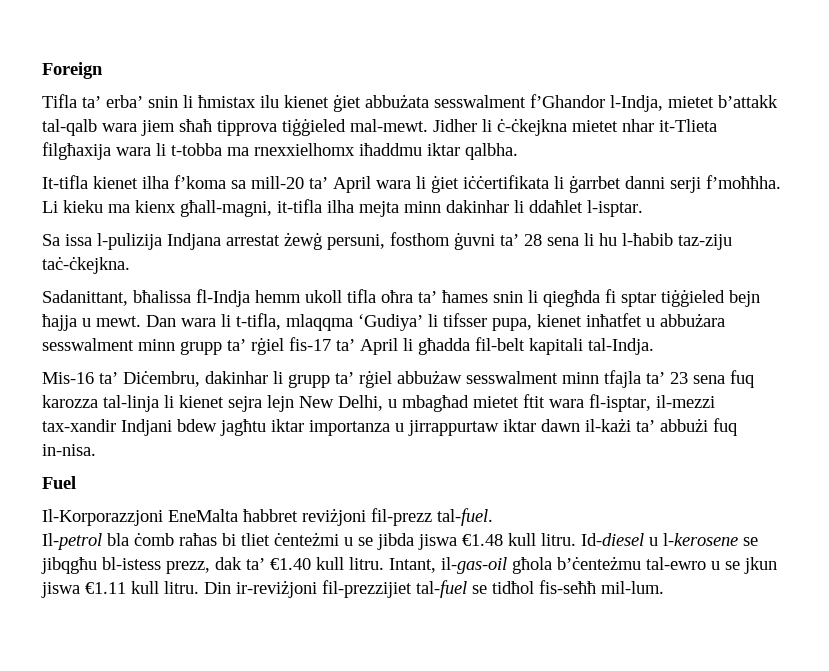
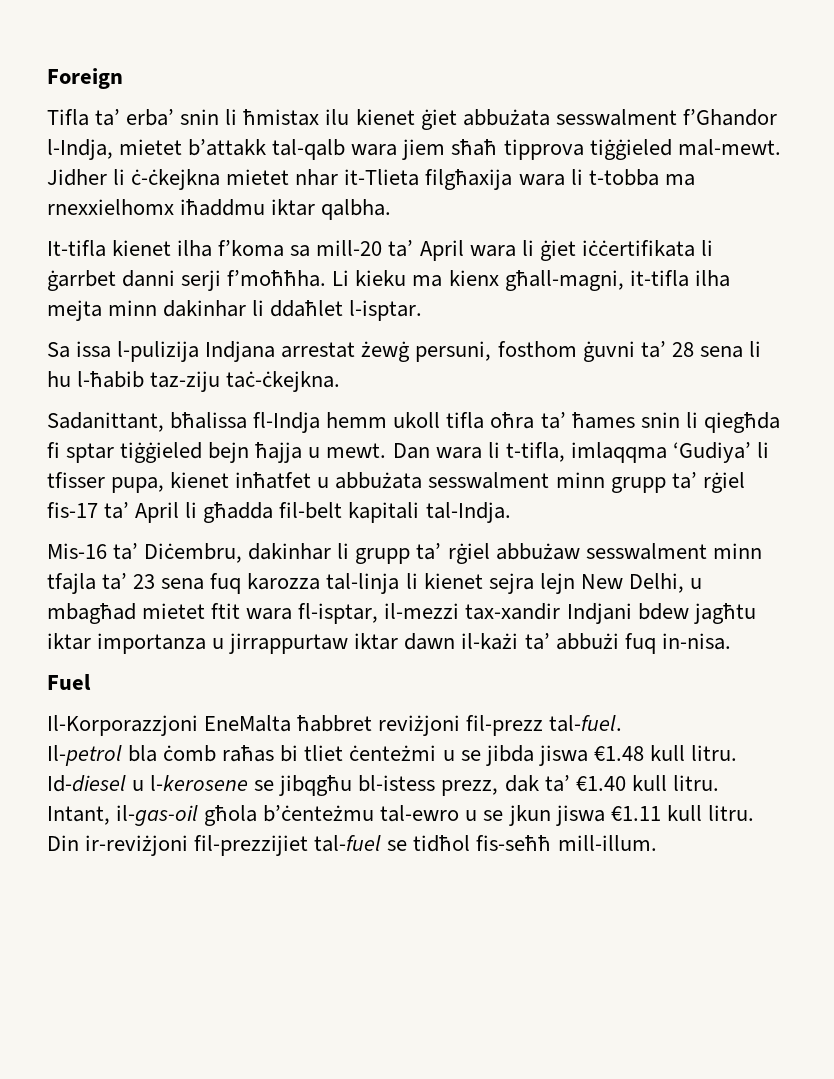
- Dan wara li t-tifla, mlaqqma ‘Gudiya’ li tifsser pupa, kienet inħatfet u abbużara sesswalment minn grupp ta’ rġiel fis-17 ta’ April li għadda fil-belt kapitali tal-Indja.
+ Dan wara li t-tifla, imlaqqma ‘Gudiya’ li tfisser pupa, kienet inħatfet u abbużata sesswalment minn grupp ta’ rġiel fis-17 ta’ April li għadda fil-belt kapitali tal-Indja.
- Din ir-reviżjoni fil-prezzijiet tal-fuel se tidħol fis-seħħ mil-lum.
+ Din ir-reviżjoni fil-prezzijiet tal-fuel se tidħol fis-seħħ mill-illum.

